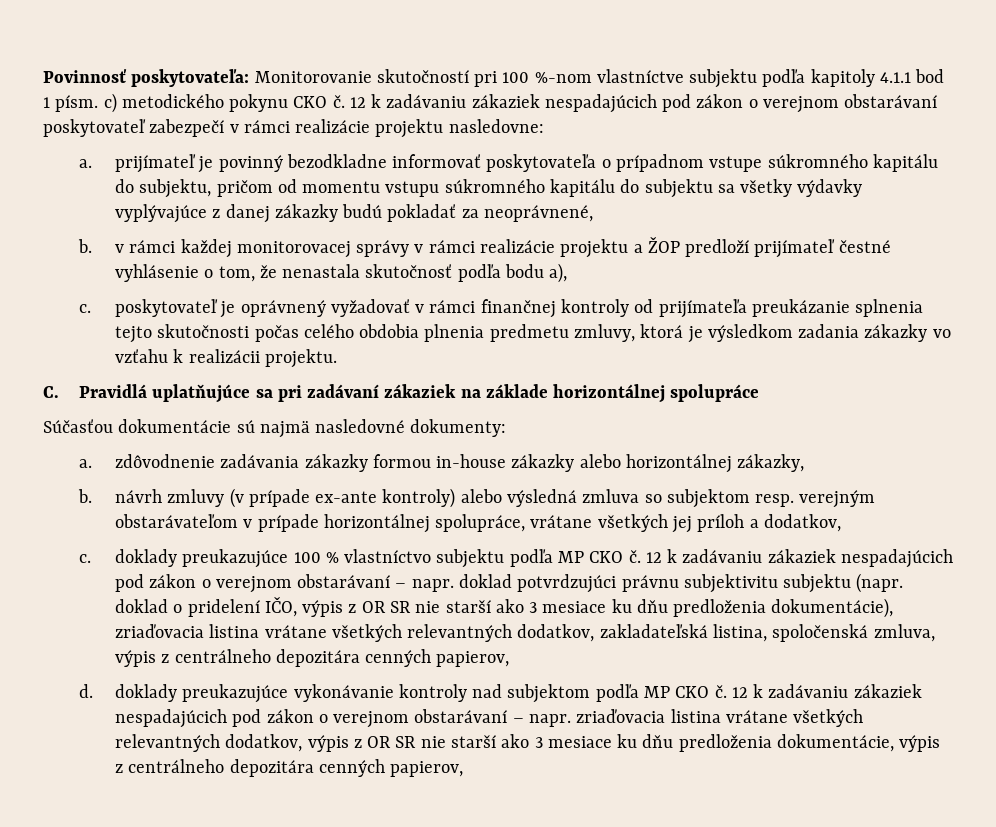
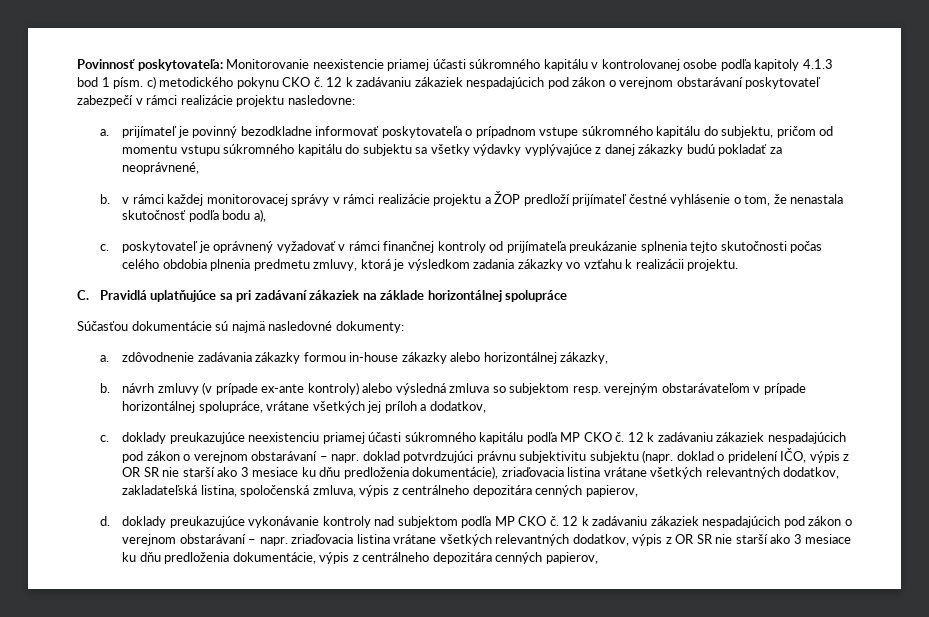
- Povinnosť poskytovateľa: Monitorovanie skutočností pri 100 %-nom vlastníctve subjektu podľa kapitoly 4.1.1 bod 1 písm. c) metodického pokynu CKO č.
+ Povinnosť poskytovateľa: Monitorovanie neexistencie priamej účasti súkromného kapitálu v kontrolovanej osobe podľa kapitoly 4.1.3 bod 1 písm. c) metodického pokynu CKO č.
- c. doklady preukazujúce 100 % vlastníctvo subjektu podľa MP CKO č.
+ c. doklady preukazujúce neexistenciu priamej účasti súkromného kapitálu podľa MP CKO č.

